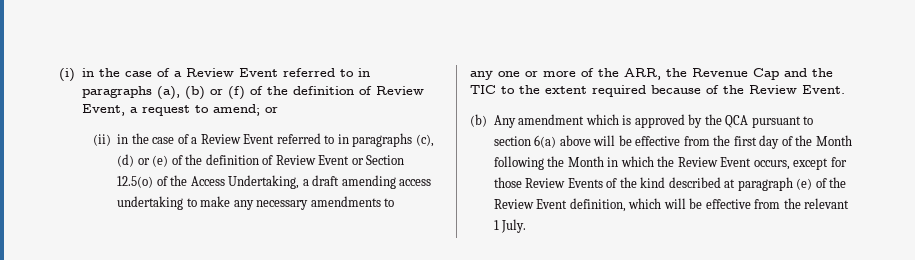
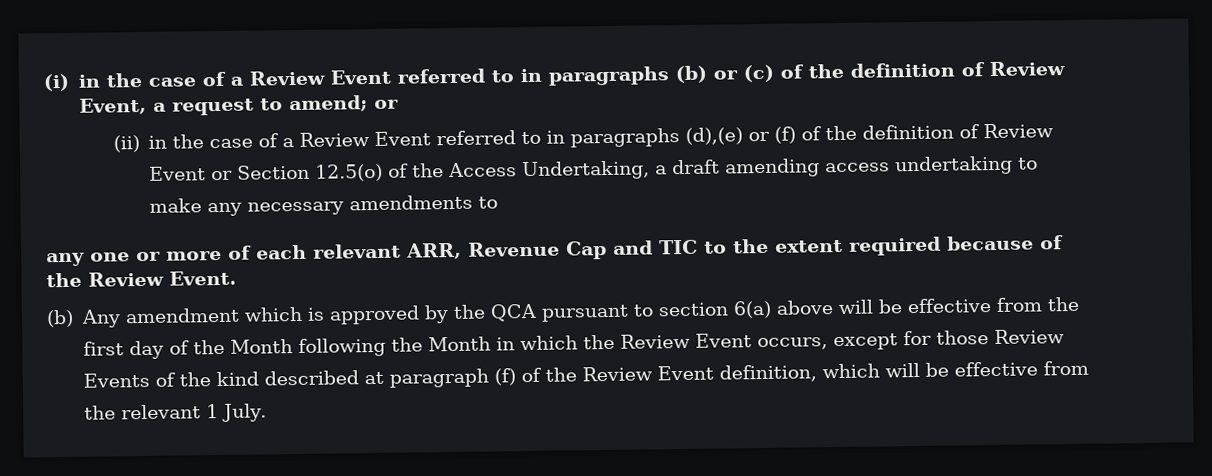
- (i) in the case of a Review Event referred to in paragraphs (a), (b) or (f) of the definition of Review Event, a request to amend; or
+ (i) in the case of a Review Event referred to in paragraphs (b) or (c) of the definition of Review Event, a request to amend; or
- (ii) in the case of a Review Event referred to in paragraphs (c), (d) or (e) of the definition of Review Event or Section 12.5(o) of the Access Undertaking, a draft amending access undertaking to make any necessary amendments to
+ (ii) in the case of a Review Event referred to in paragraphs (d),(e) or (f) of the definition of Review Event or Section 12.5(o) of the Access Undertaking, a draft amending access undertaking to make any necessary amendments to
- any one or more of the ARR, the Revenue Cap and the TIC to the extent required because of the Review Event.
+ any one or more of each relevant ARR, Revenue Cap and TIC to the extent required because of the Review Event.
- (b) Any amendment which is approved by the QCA pursuant to section 6(a) above will be effective from the first day of the Month following the Month in which the Review Event occurs, except for those Review Events of the kind described at paragraph (e) of the Review Event definition, which will be effective from the relevant 1 July.
+ (b) Any amendment which is approved by the QCA pursuant to section 6(a) above will be effective from the first day of the Month following the Month in which the Review Event occurs, except for those Review Events of the kind described at paragraph (f) of the Review Event definition, which will be effective from the relevant 1 July.

